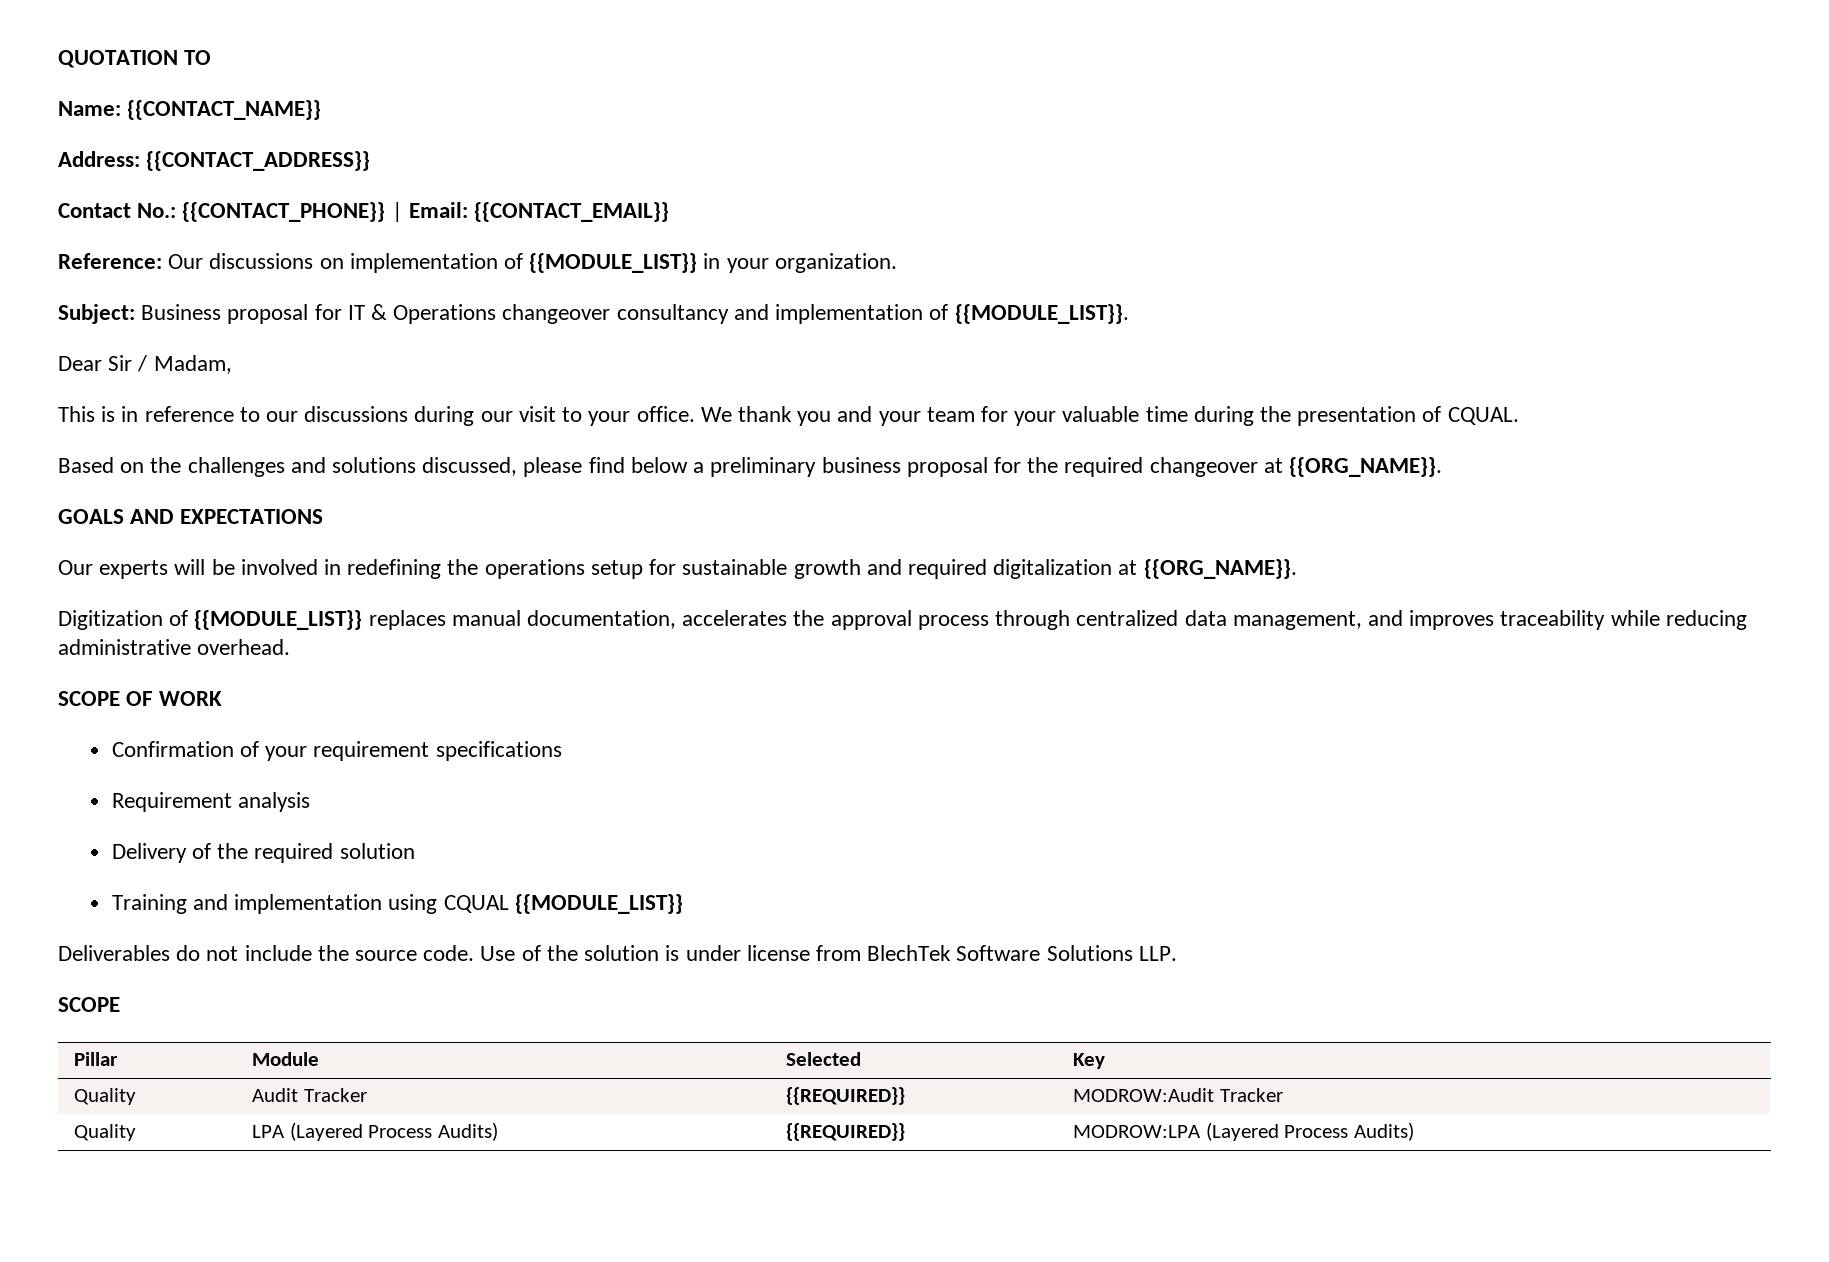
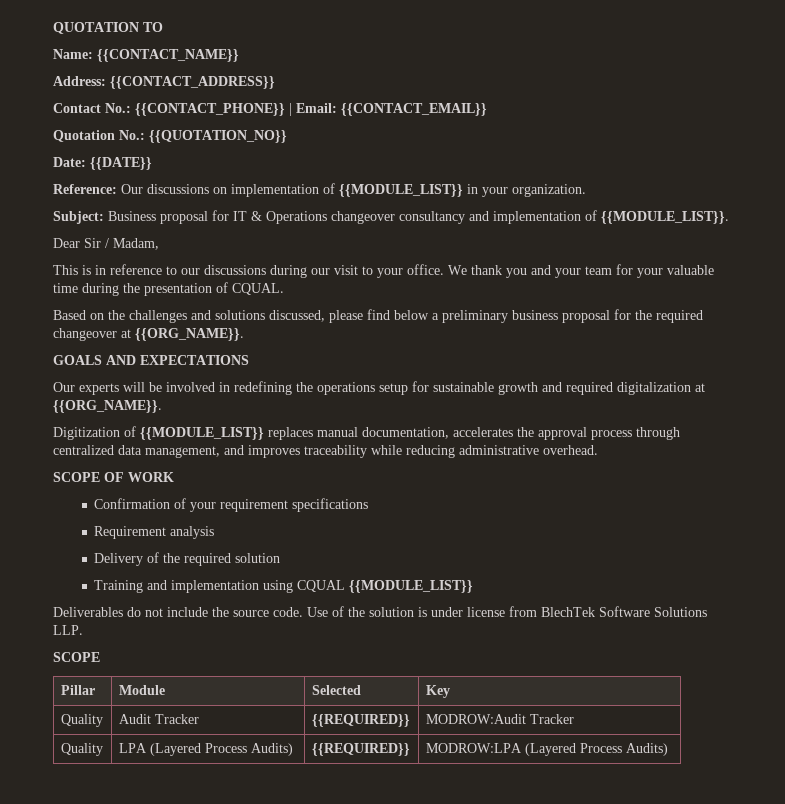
+ Quotation No.: {{QUOTATION_NO}}
+ Date: {{DATE}}

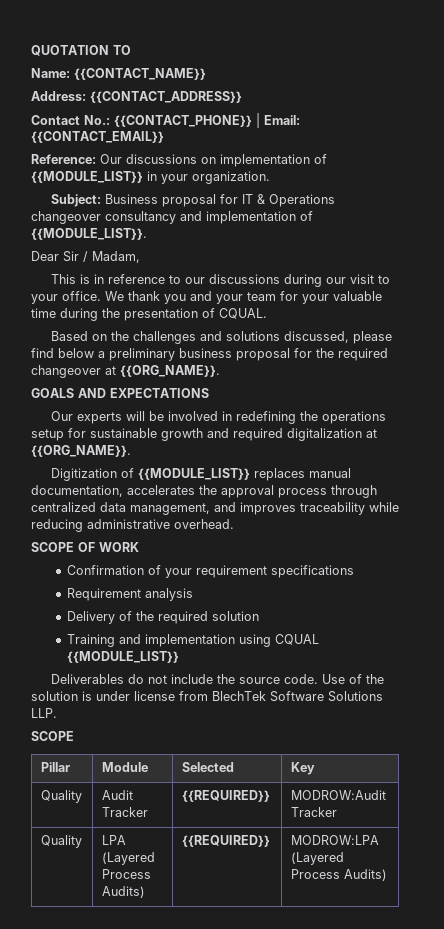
- Quotation No.: {{QUOTATION_NO}}
- Date: {{DATE}}

